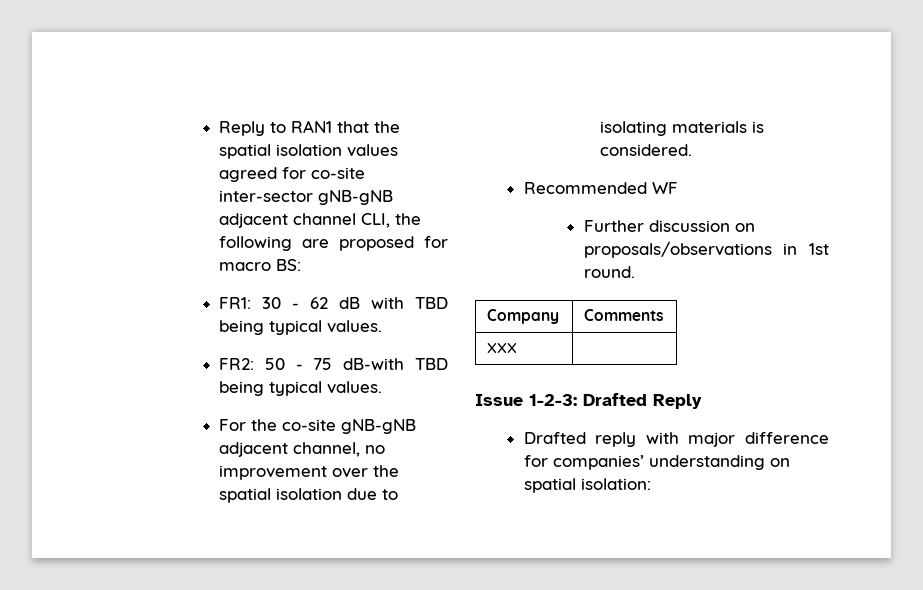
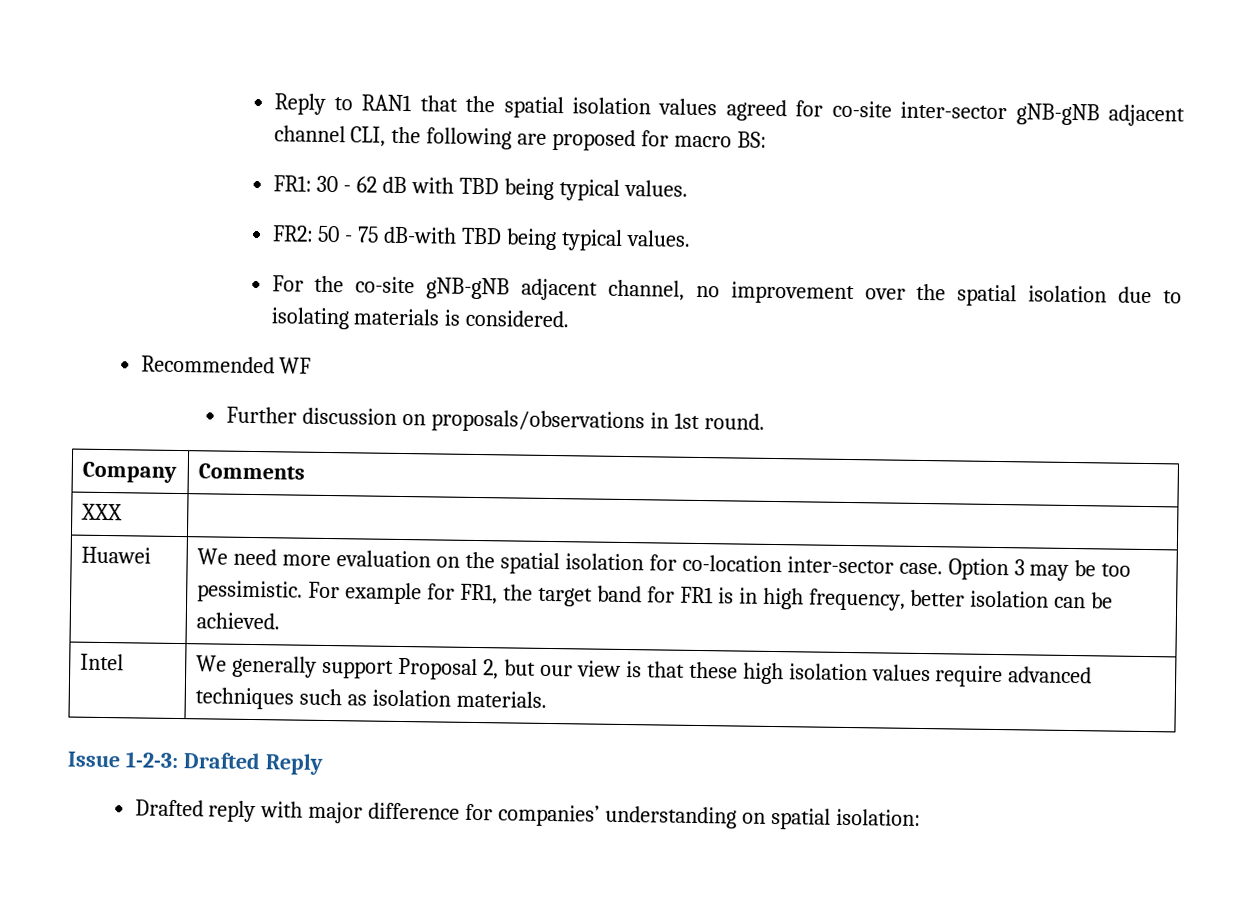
+ Huawei | We need more evaluation on the spatial isolation for co-location inter-sector case. Option 3 may be too pessimistic. For example for FR1, the target band for FR1 is in high frequency, better isolation can be achieved.
+ Intel | We generally support Proposal 2, but our view is that these high isolation values require advanced techniques such as isolation materials.

